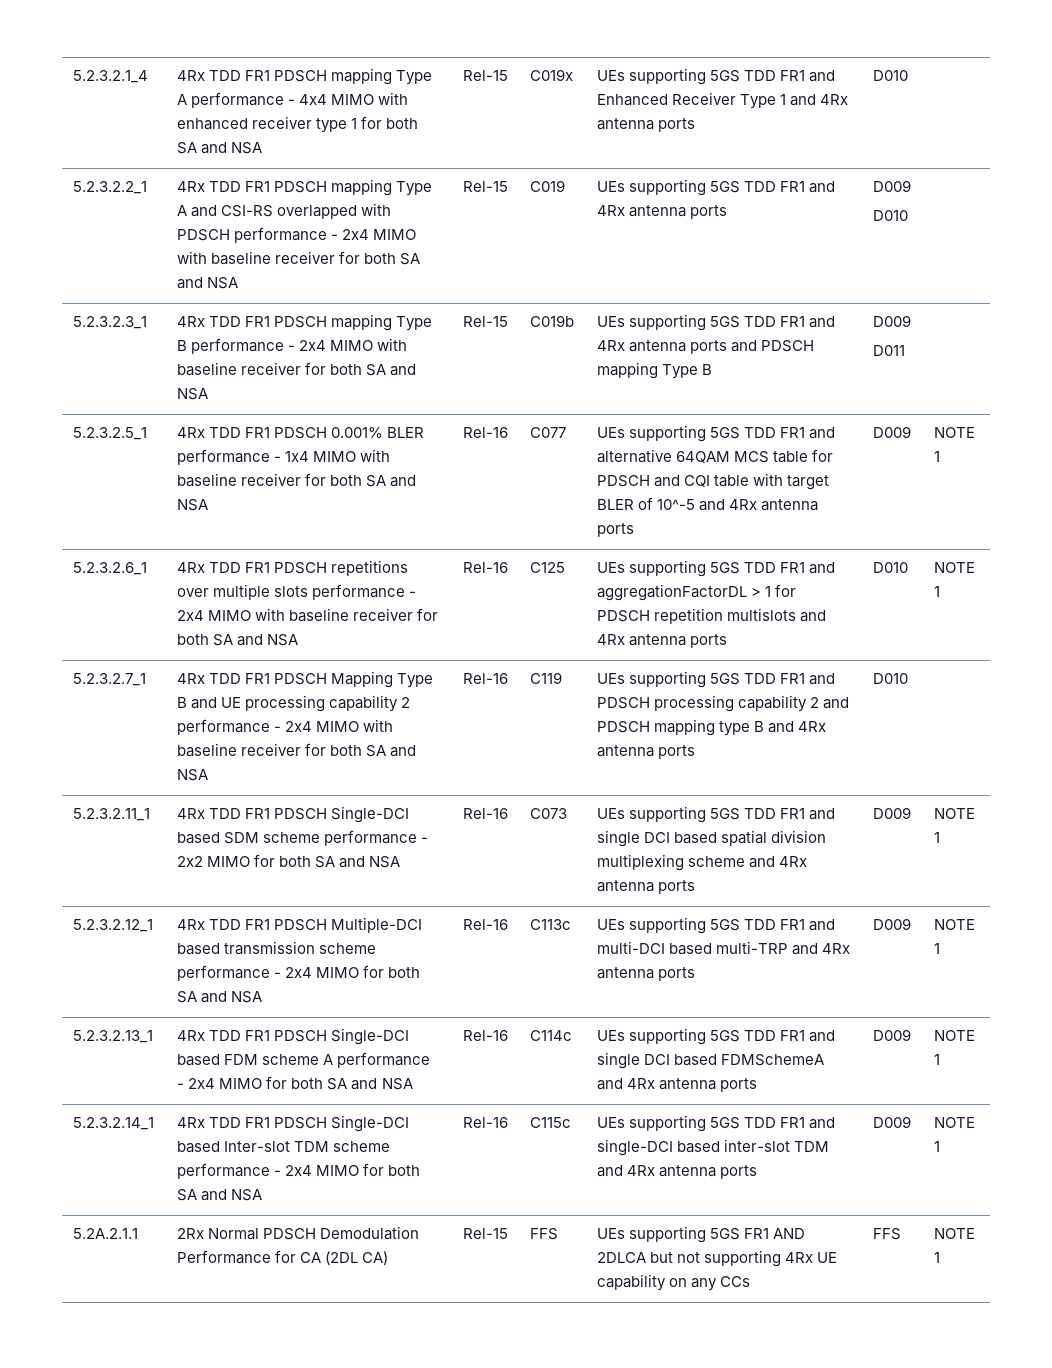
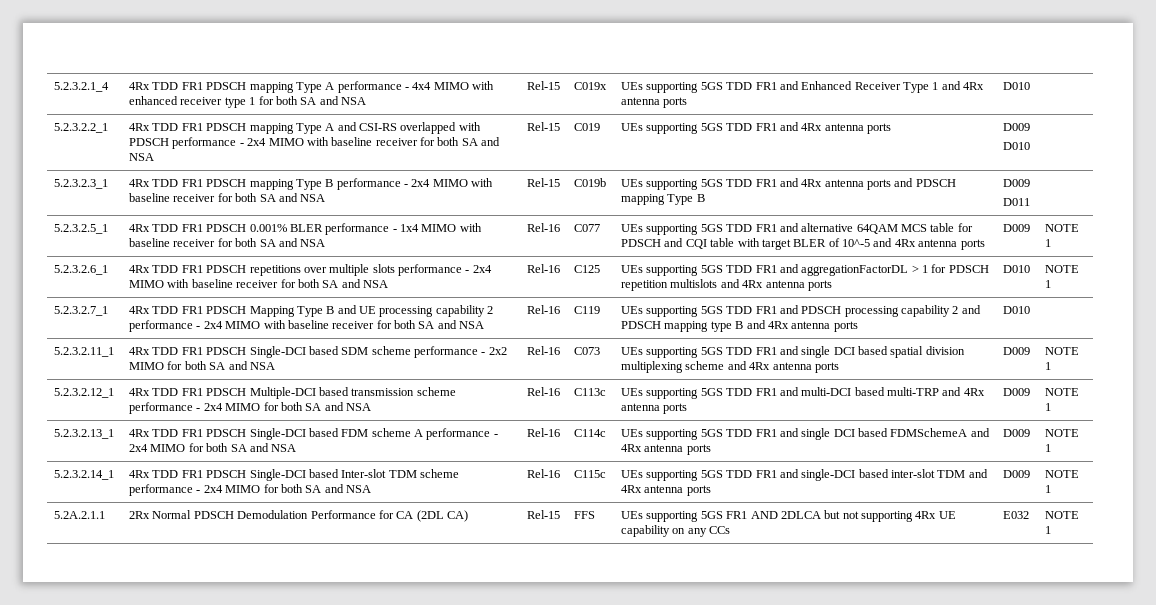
- 5.2A.2.1.1 | 2Rx Normal PDSCH Demodulation Performance for CA (2DL CA) | Rel-15 | FFS | UEs supporting 5GS FR1 AND 2DLCA but not supporting 4Rx UE capability on any CCs | FFS | NOTE 1
+ 5.2A.2.1.1 | 2Rx Normal PDSCH Demodulation Performance for CA (2DL CA) | Rel-15 | FFS | UEs supporting 5GS FR1 AND 2DLCA but not supporting 4Rx UE capability on any CCs | E032 | NOTE 1

